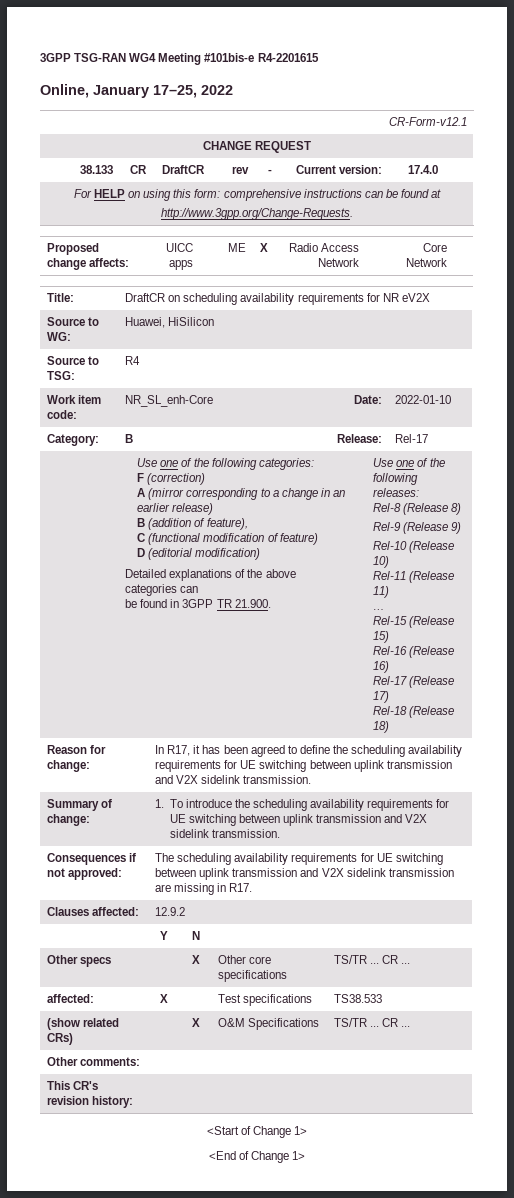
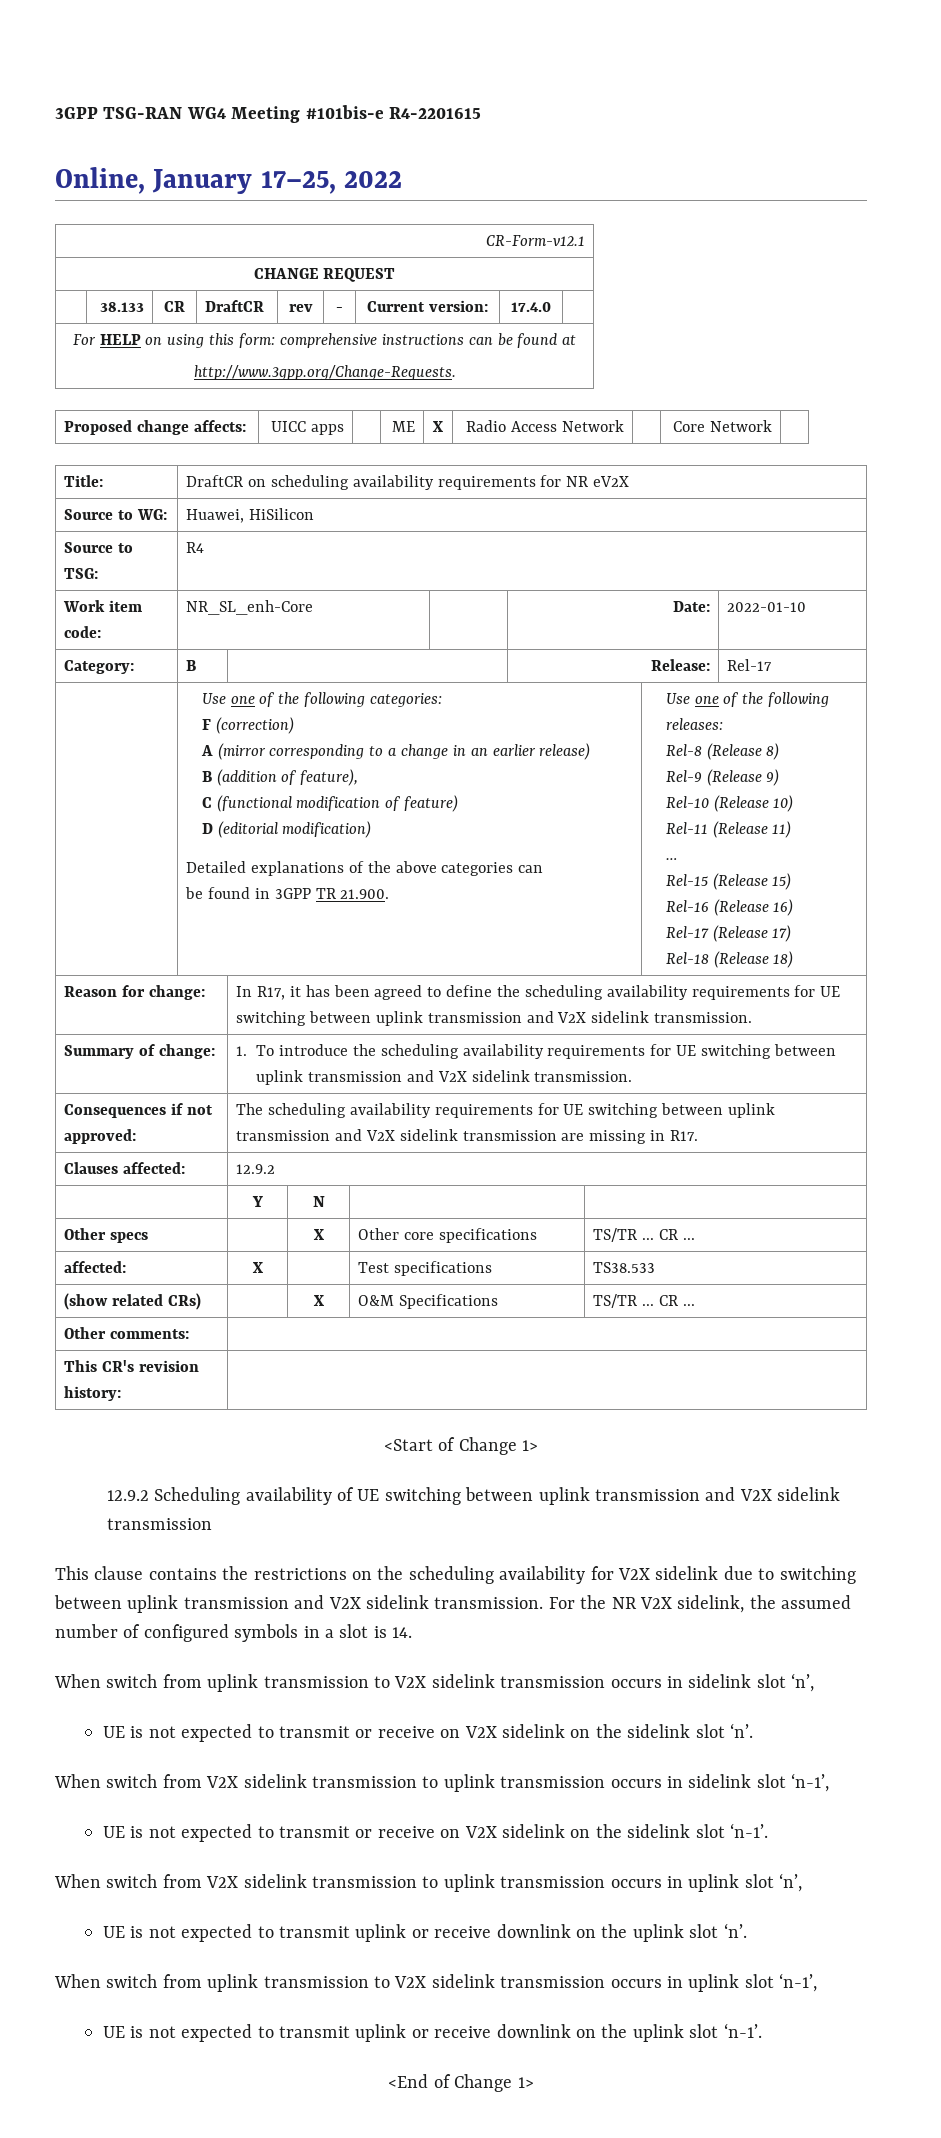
+ 12.9.2 Scheduling availability of UE switching between uplink transmission and V2X sidelink transmission
+ This clause contains the restrictions on the scheduling availability for V2X sidelink due to switching between uplink transmission and V2X sidelink transmission. For the NR V2X sidelink, the assumed number of configured symbols in a slot is 14.
+ When switch from uplink transmission to V2X sidelink transmission occurs in sidelink slot ‘n’,
+ UE is not expected to transmit or receive on V2X sidelink on the sidelink slot ‘n’.
+ When switch from V2X sidelink transmission to uplink transmission occurs in sidelink slot ‘n-1’,
+ UE is not expected to transmit or receive on V2X sidelink on the sidelink slot ‘n-1’.
+ When switch from V2X sidelink transmission to uplink transmission occurs in uplink slot ‘n’,
+ UE is not expected to transmit uplink or receive downlink on the uplink slot ‘n’.
+ When switch from uplink transmission to V2X sidelink transmission occurs in uplink slot ‘n-1’,
+ UE is not expected to transmit uplink or receive downlink on the uplink slot ‘n-1’.

